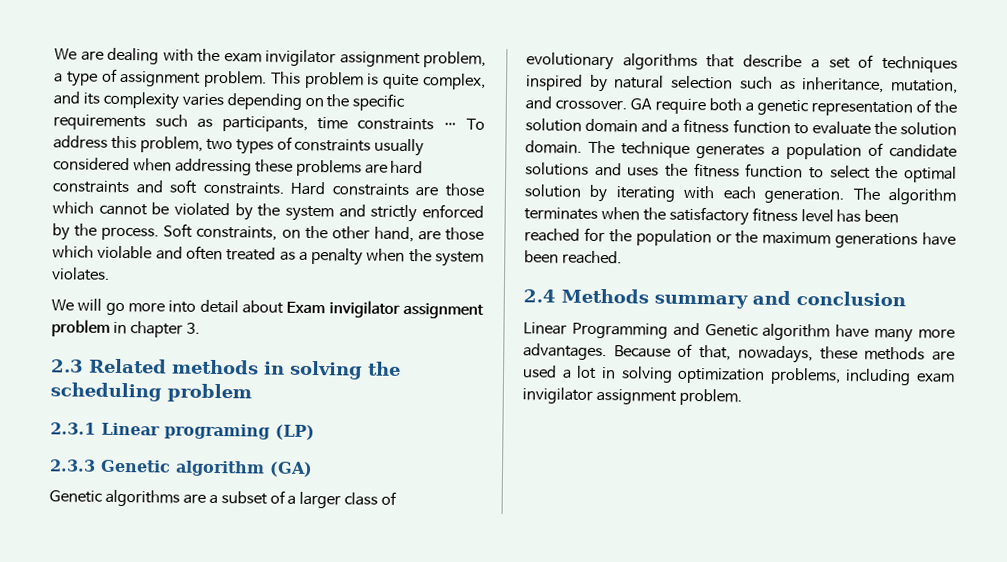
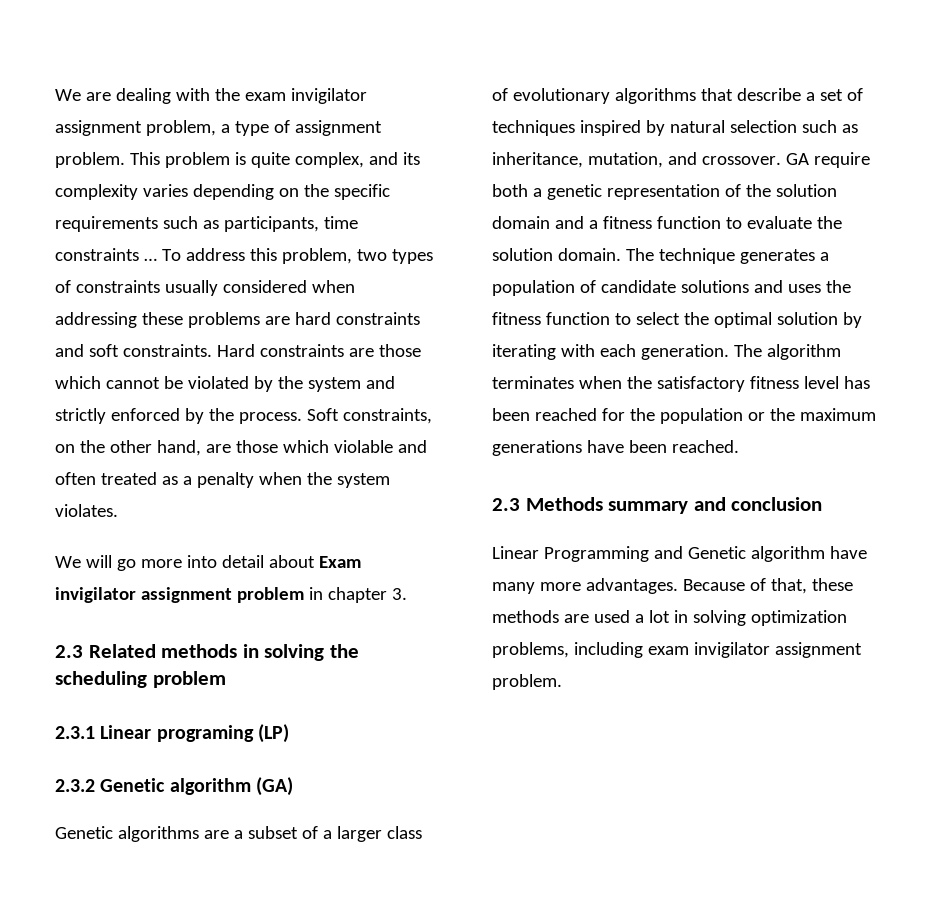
- 2.3.3 Genetic algorithm (GA)
+ 2.3.2 Genetic algorithm (GA)
- 2.4 Methods summary and conclusion
+ 2.3 Methods summary and conclusion
- Because of that, nowadays, these methods are used a lot in solving optimization problems, including exam invigilator assignment problem.
+ Because of that, these methods are used a lot in solving optimization problems, including exam invigilator assignment problem.

